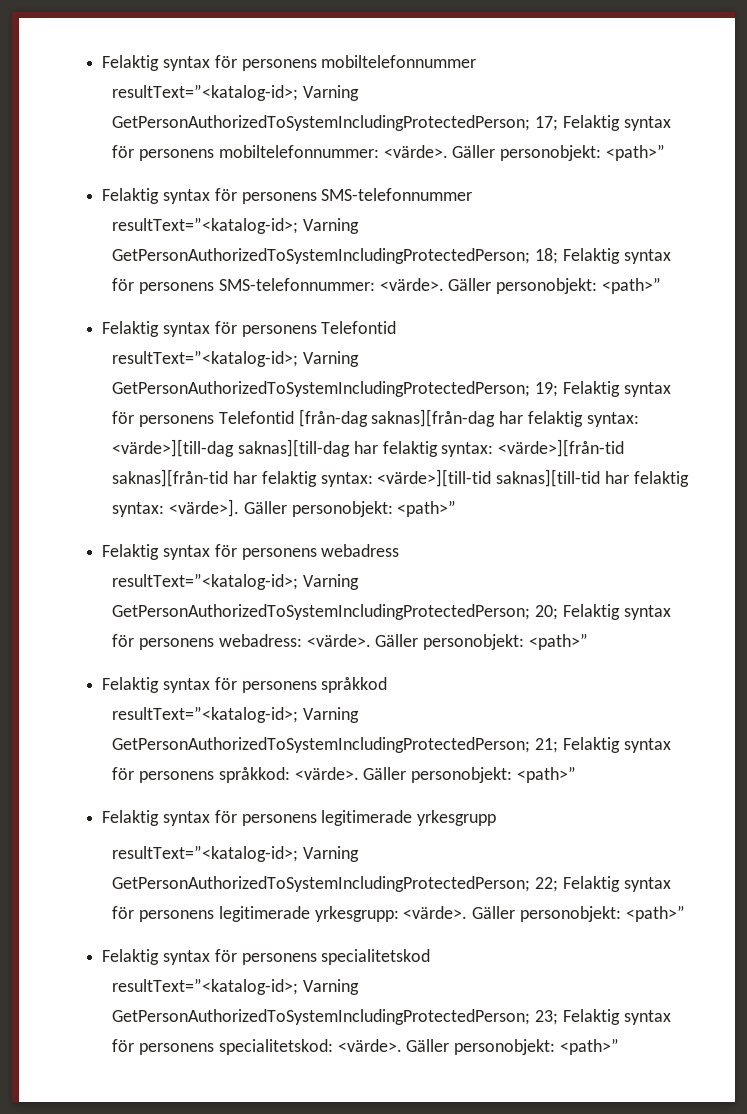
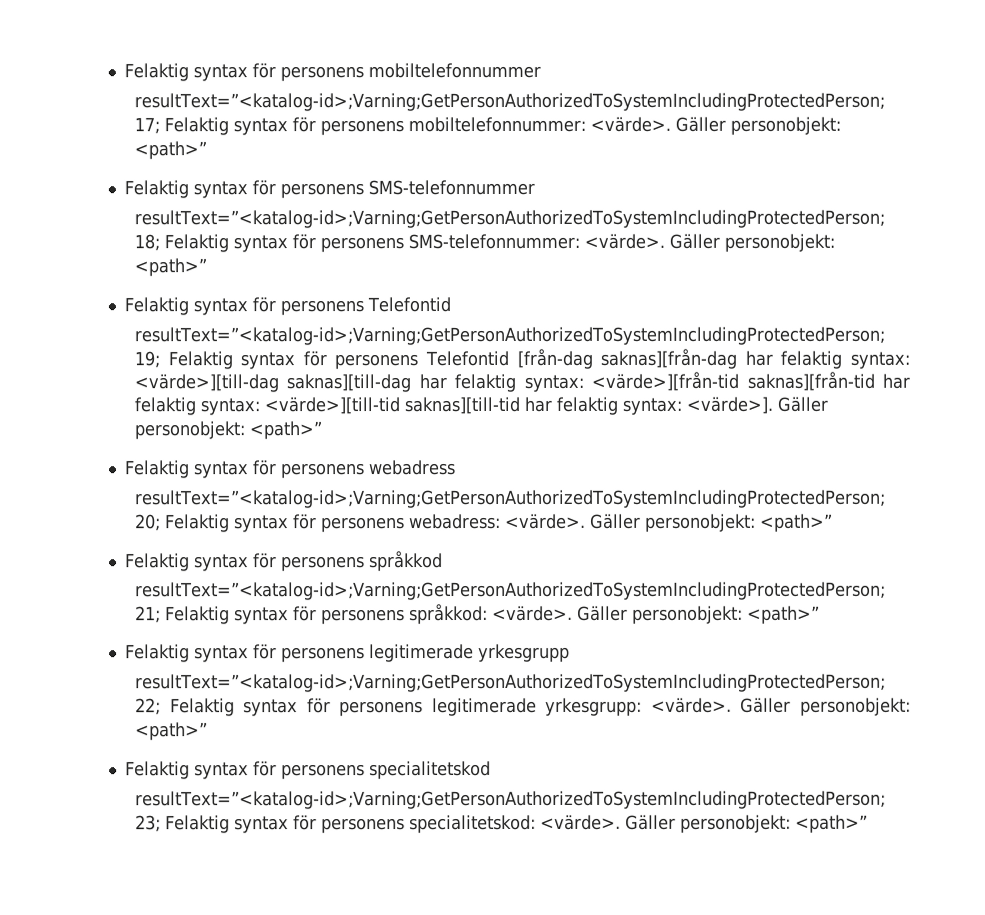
- resultText=”<katalog-id>; Varning GetPersonAuthorizedToSystemIncludingProtectedPerson; 17; Felaktig syntax för personens mobiltelefonnummer: <värde>.
+ resultText=”<katalog-id>;Varning;GetPersonAuthorizedToSystemIncludingProtectedPerson; 17; Felaktig syntax för personens mobiltelefonnummer: <värde>.
- resultText=”<katalog-id>; Varning GetPersonAuthorizedToSystemIncludingProtectedPerson; 18; Felaktig syntax för personens SMS-telefonnummer: <värde>.
+ resultText=”<katalog-id>;Varning;GetPersonAuthorizedToSystemIncludingProtectedPerson; 18; Felaktig syntax för personens SMS-telefonnummer: <värde>.
- resultText=”<katalog-id>; Varning GetPersonAuthorizedToSystemIncludingProtectedPerson; 19; Felaktig syntax för personens Telefontid [från-dag saknas][från-dag har felaktig syntax: <värde>][till-dag saknas][till-dag har felaktig syntax: <värde>][från-tid saknas][från-tid har felaktig syntax: <värde>][till-tid saknas][till-tid har felaktig syntax: <värde>].
+ resultText=”<katalog-id>;Varning;GetPersonAuthorizedToSystemIncludingProtectedPerson; 19; Felaktig syntax för personens Telefontid [från-dag saknas][från-dag har felaktig syntax: <värde>][till-dag saknas][till-dag har felaktig syntax: <värde>][från-tid saknas][från-tid har felaktig syntax: <värde>][till-tid saknas][till-tid har felaktig syntax: <värde>].
- resultText=”<katalog-id>; Varning GetPersonAuthorizedToSystemIncludingProtectedPerson; 20; Felaktig syntax för personens webadress: <värde>.
+ resultText=”<katalog-id>;Varning;GetPersonAuthorizedToSystemIncludingProtectedPerson; 20; Felaktig syntax för personens webadress: <värde>.
- resultText=”<katalog-id>; Varning GetPersonAuthorizedToSystemIncludingProtectedPerson; 21; Felaktig syntax för personens språkkod: <värde>.
+ resultText=”<katalog-id>;Varning;GetPersonAuthorizedToSystemIncludingProtectedPerson; 21; Felaktig syntax för personens språkkod: <värde>.
- resultText=”<katalog-id>; Varning GetPersonAuthorizedToSystemIncludingProtectedPerson; 22; Felaktig syntax för personens legitimerade yrkesgrupp: <värde>.
+ resultText=”<katalog-id>;Varning;GetPersonAuthorizedToSystemIncludingProtectedPerson; 22; Felaktig syntax för personens legitimerade yrkesgrupp: <värde>.
- resultText=”<katalog-id>; Varning GetPersonAuthorizedToSystemIncludingProtectedPerson; 23; Felaktig syntax för personens specialitetskod: <värde>.
+ resultText=”<katalog-id>;Varning;GetPersonAuthorizedToSystemIncludingProtectedPerson; 23; Felaktig syntax för personens specialitetskod: <värde>.

